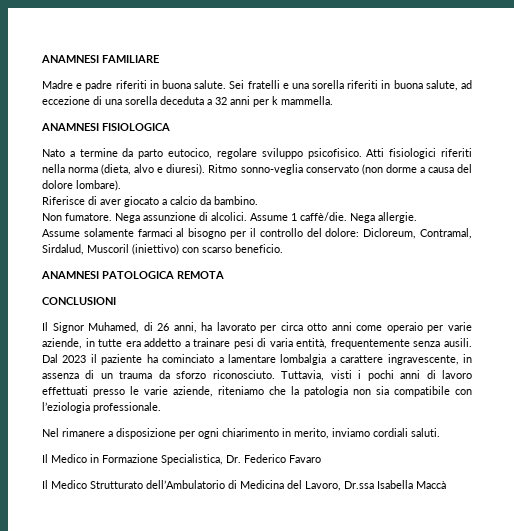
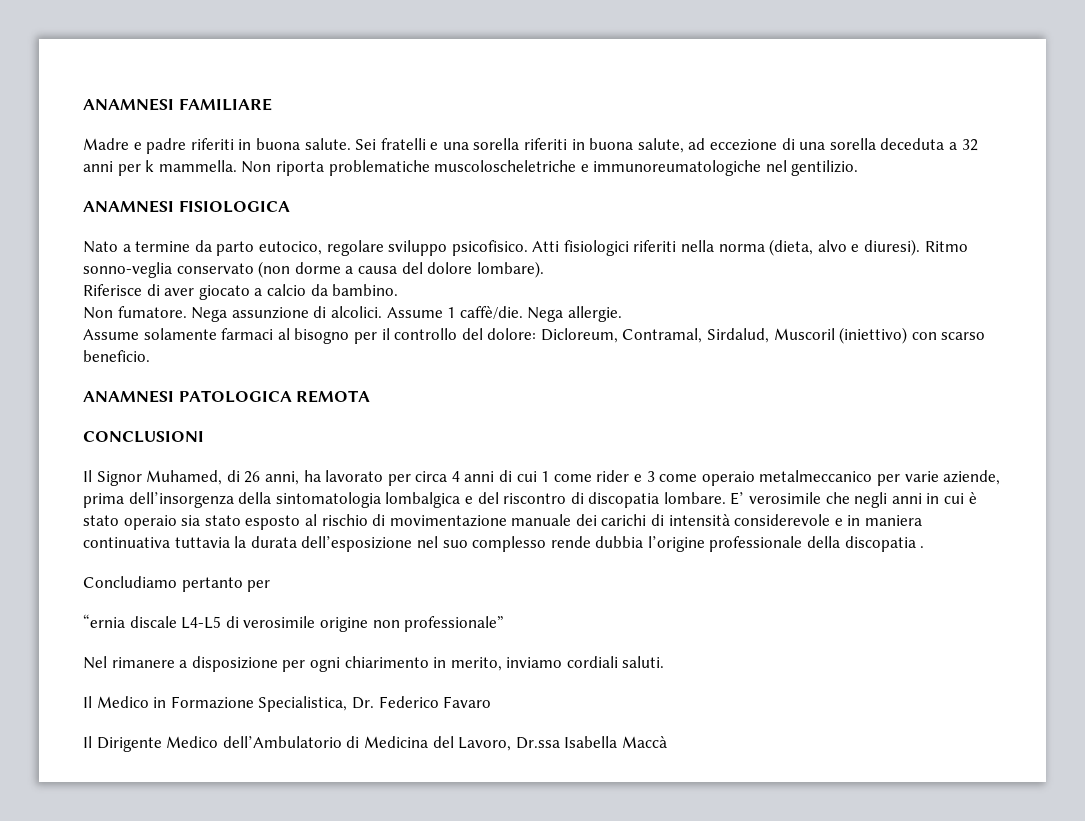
+ Non riporta problematiche muscoloscheletriche e immunoreumatologiche nel gentilizio.
- Il Signor Muhamed, di 26 anni, ha lavorato per circa otto anni come operaio per varie aziende, in tutte era addetto a trainare pesi di varia entità, frequentemente senza ausili. Dal 2023 il paziente ha cominciato a lamentare lombalgia a carattere ingravescente, in assenza di un trauma da sforzo riconosciuto. Tuttavia, visti i pochi anni di lavoro effettuati presso le varie aziende, riteniamo che la patologia non sia compatibile con l’eziologia professionale.
+ Il Signor Muhamed, di 26 anni, ha lavorato per circa 4 anni di cui 1 come rider e 3 come operaio metalmeccanico per varie aziende, prima dell’insorgenza della sintomatologia lombalgica e del riscontro di discopatia lombare. E’ verosimile che negli anni in cui è stato operaio sia stato esposto al rischio di movimentazione manuale dei carichi di intensità considerevole e in maniera continuativa tuttavia la durata dell’esposizione nel suo complesso rende dubbia l’origine professionale della discopatia .
+ Concludiamo pertanto per
+ “ernia discale L4-L5 di verosimile origine non professionale”
- Il Medico Strutturato dell’Ambulatorio di Medicina del Lavoro, Dr.ssa Isabella Maccà
+ Il Dirigente Medico dell’Ambulatorio di Medicina del Lavoro, Dr.ssa Isabella Maccà

